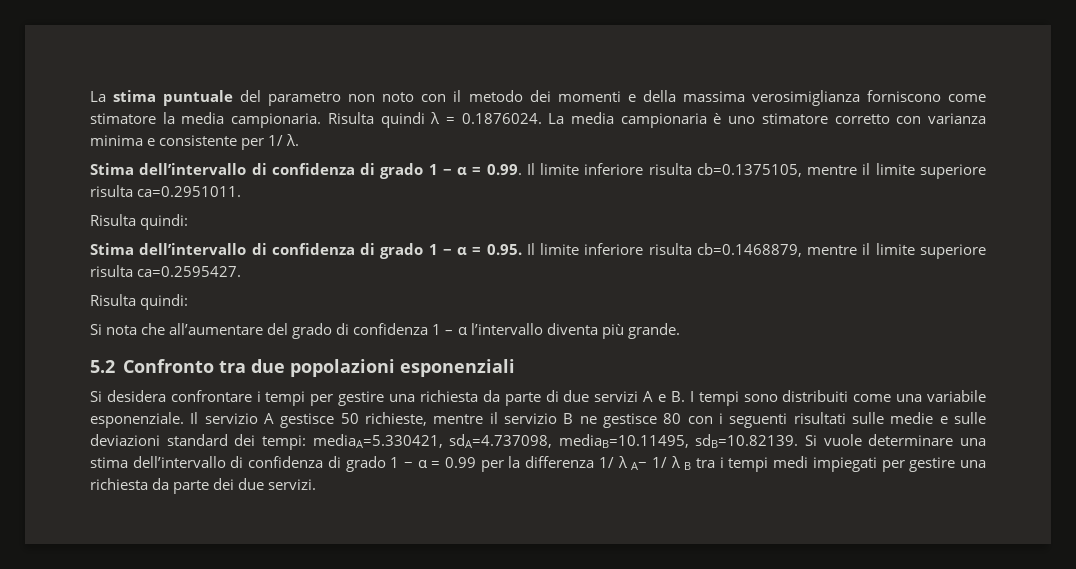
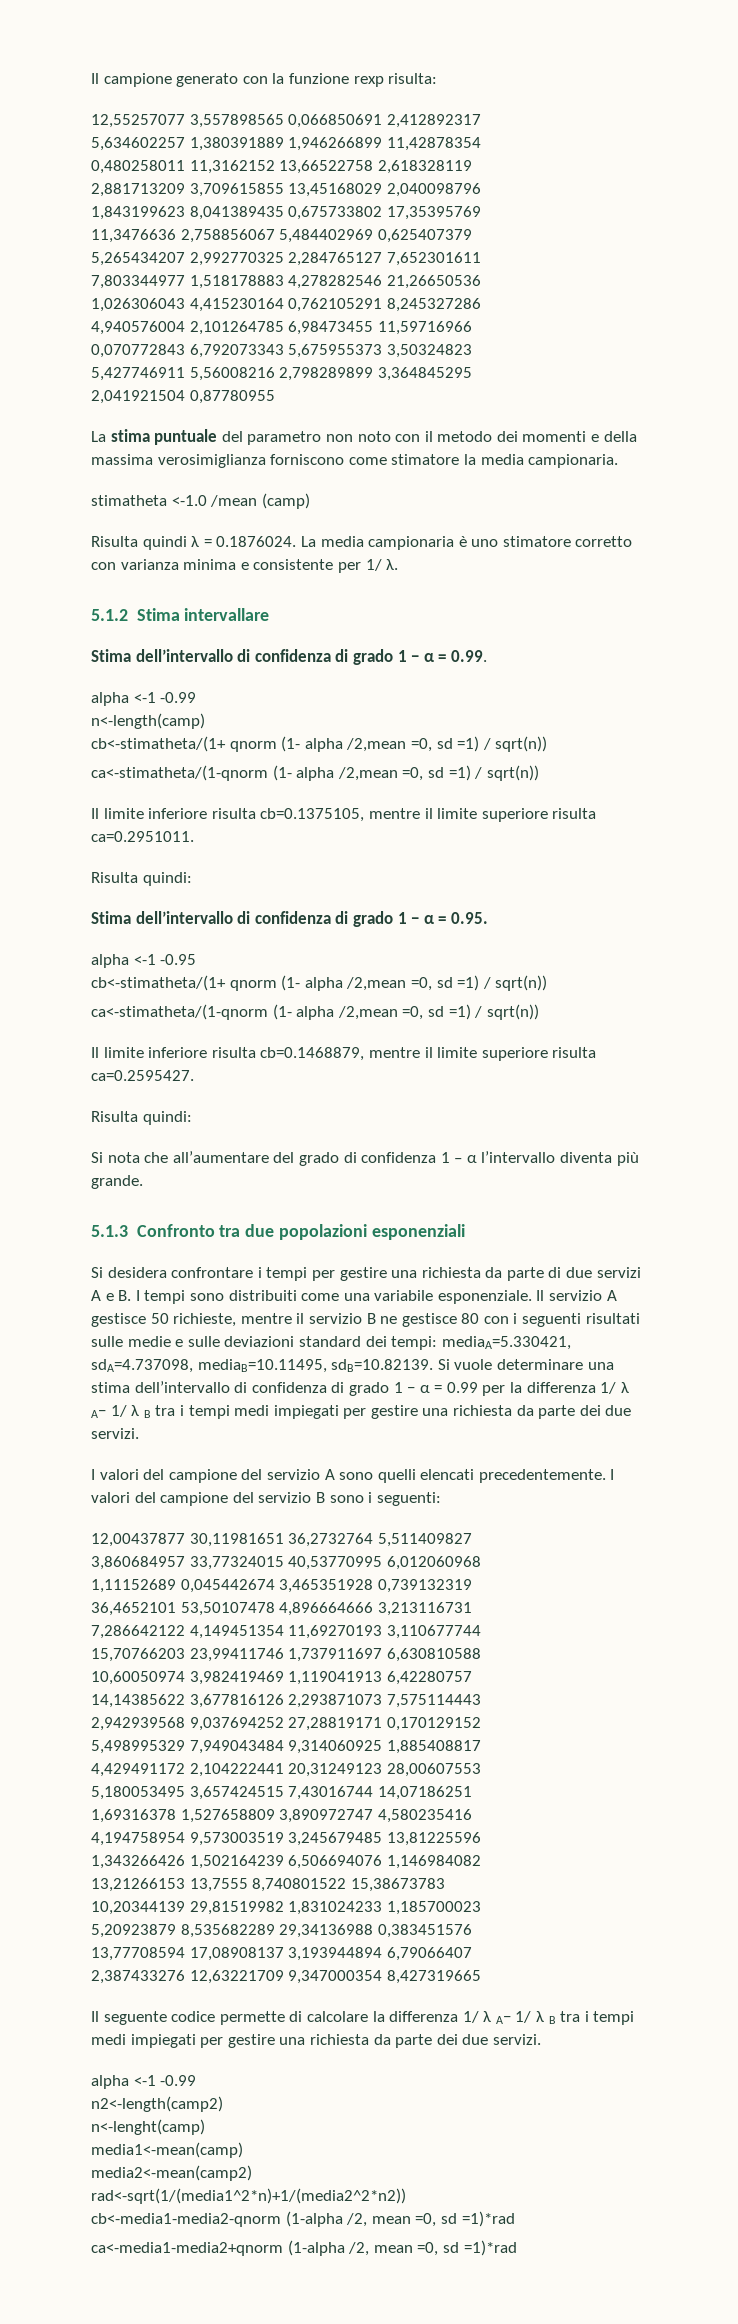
+ Il campione generato con la funzione rexp risulta:
+ 12,55257077 3,557898565 0,066850691 2,412892317
+ 5,634602257 1,380391889 1,946266899 11,42878354
+ 0,480258011 11,3162152 13,66522758 2,618328119
+ 2,881713209 3,709615855 13,45168029 2,040098796
+ 1,843199623 8,041389435 0,675733802 17,35395769
+ 11,3476636 2,758856067 5,484402969 0,625407379
+ 5,265434207 2,992770325 2,284765127 7,652301611
+ 7,803344977 1,518178883 4,278282546 21,26650536
+ 1,026306043 4,415230164 0,762105291 8,245327286
+ 4,940576004 2,101264785 6,98473455 11,59716966
+ 0,070772843 6,792073343 5,675955373 3,50324823
+ 5,427746911 5,56008216 2,798289899 3,364845295
+ 2,041921504 0,87780955
- La stima puntuale del parametro non noto con il metodo dei momenti e della massima verosimiglianza forniscono come stimatore la media campionaria. Risulta quindi λ = 0.1876024. La media campionaria è uno stimatore corretto con varianza minima e consistente per 1/ λ.
+ La stima puntuale del parametro non noto con il metodo dei momenti e della massima verosimiglianza forniscono come stimatore la media campionaria.
+ stimatheta <-1.0 /mean (camp)
+ Risulta quindi λ = 0.1876024. La media campionaria è uno stimatore corretto con varianza minima e consistente per 1/ λ.
+ 5.1.2 Stima intervallare
- Stima dell’intervallo di confidenza di grado 1 − α = 0.99. Il limite inferiore risulta cb=0.1375105, mentre il limite superiore risulta ca=0.2951011.
+ Stima dell’intervallo di confidenza di grado 1 − α = 0.99.
+ alpha <-1 -0.99
+ n<-length(camp)
+ cb<-stimatheta/(1+ qnorm (1- alpha /2,mean =0, sd =1) / sqrt(n))
+ ca<-stimatheta/(1-qnorm (1- alpha /2,mean =0, sd =1) / sqrt(n))
+ Il limite inferiore risulta cb=0.1375105, mentre il limite superiore risulta ca=0.2951011.
- Stima dell’intervallo di confidenza di grado 1 − α = 0.95. Il limite inferiore risulta cb=0.1468879, mentre il limite superiore risulta ca=0.2595427.
+ Stima dell’intervallo di confidenza di grado 1 − α = 0.95.
+ alpha <-1 -0.95
+ cb<-stimatheta/(1+ qnorm (1- alpha /2,mean =0, sd =1) / sqrt(n))
+ ca<-stimatheta/(1-qnorm (1- alpha /2,mean =0, sd =1) / sqrt(n))
+ Il limite inferiore risulta cb=0.1468879, mentre il limite superiore risulta ca=0.2595427.
- 5.2 Confronto tra due popolazioni esponenziali
+ 5.1.3 Confronto tra due popolazioni esponenziali
+ I valori del campione del servizio A sono quelli elencati precedentemente. I valori del campione del servizio B sono i seguenti:
+ 12,00437877 30,11981651 36,2732764 5,511409827
+ 3,860684957 33,77324015 40,53770995 6,012060968
+ 1,11152689 0,045442674 3,465351928 0,739132319
+ 36,4652101 53,50107478 4,896664666 3,213116731
+ 7,286642122 4,149451354 11,69270193 3,110677744
+ 15,70766203 23,99411746 1,737911697 6,630810588
+ 10,60050974 3,982419469 1,119041913 6,42280757
+ 14,14385622 3,677816126 2,293871073 7,575114443
+ 2,942939568 9,037694252 27,28819171 0,170129152
+ 5,498995329 7,949043484 9,314060925 1,885408817
+ 4,429491172 2,104222441 20,31249123 28,00607553
+ 5,180053495 3,657424515 7,43016744 14,07186251
+ 1,69316378 1,527658809 3,890972747 4,580235416
+ 4,194758954 9,573003519 3,245679485 13,81225596
+ 1,343266426 1,502164239 6,506694076 1,146984082
+ 13,21266153 13,7555 8,740801522 15,38673783
+ 10,20344139 29,81519982 1,831024233 1,185700023
+ 5,20923879 8,535682289 29,34136988 0,383451576
+ 13,77708594 17,08908137 3,193944894 6,79066407
+ 2,387433276 12,63221709 9,347000354 8,427319665
+ Il seguente codice permette di calcolare la differenza 1/ λ A− 1/ λ B tra i tempi medi impiegati per gestire una richiesta da parte dei due servizi.
+ alpha <-1 -0.99
+ n2<-length(camp2)
+ n<-lenght(camp)
+ media1<-mean(camp)
+ media2<-mean(camp2)
+ rad<-sqrt(1/(media1^2*n)+1/(media2^2*n2))
+ cb<-media1-media2-qnorm (1-alpha /2, mean =0, sd =1)*rad
+ ca<-media1-media2+qnorm (1-alpha /2, mean =0, sd =1)*rad

